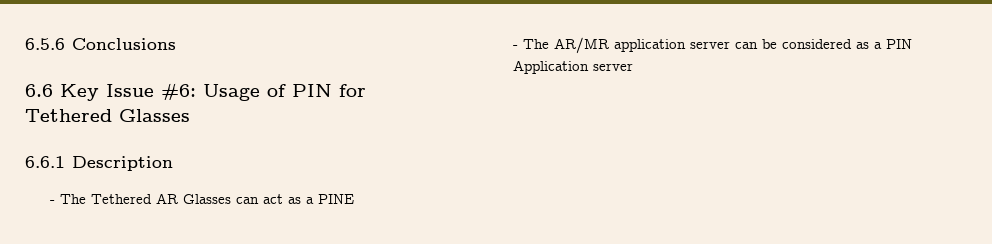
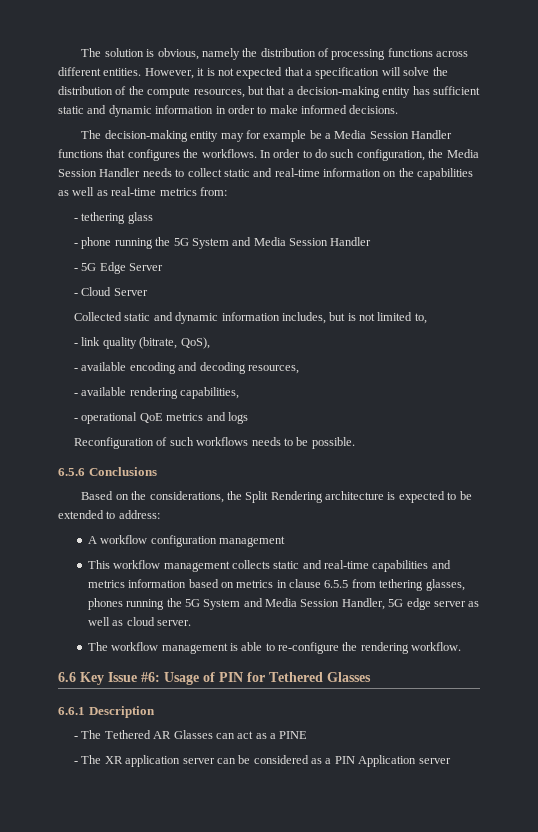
+ The solution is obvious, namely the distribution of processing functions across different entities. However, it is not expected that a specification will solve the distribution of the compute resources, but that a decision-making entity has sufficient static and dynamic information in order to make informed decisions.
+ The decision-making entity may for example be a Media Session Handler functions that configures the workflows. In order to do such configuration, the Media Session Handler needs to collect static and real-time information on the capabilities as well as real-time metrics from:
+ - tethering glass
+ - phone running the 5G System and Media Session Handler
+ - 5G Edge Server
+ - Cloud Server
+ Collected static and dynamic information includes, but is not limited to,
+ - link quality (bitrate, QoS),
+ - available encoding and decoding resources,
+ - available rendering capabilities,
+ - operational QoE metrics and logs
+ Reconfiguration of such workflows needs to be possible.
  6.5.6 Conclusions
+ Based on the considerations, the Split Rendering architecture is expected to be extended to address:
+ A workflow configuration management
+ This workflow management collects static and real-time capabilities and metrics information based on metrics in clause 6.5.5 from tethering glasses, phones running the 5G System and Media Session Handler, 5G edge server as well as cloud server.
+ The workflow management is able to re-configure the rendering workflow.
- - The AR/MR application server can be considered as a PIN Application server
+ - The XR application server can be considered as a PIN Application server

